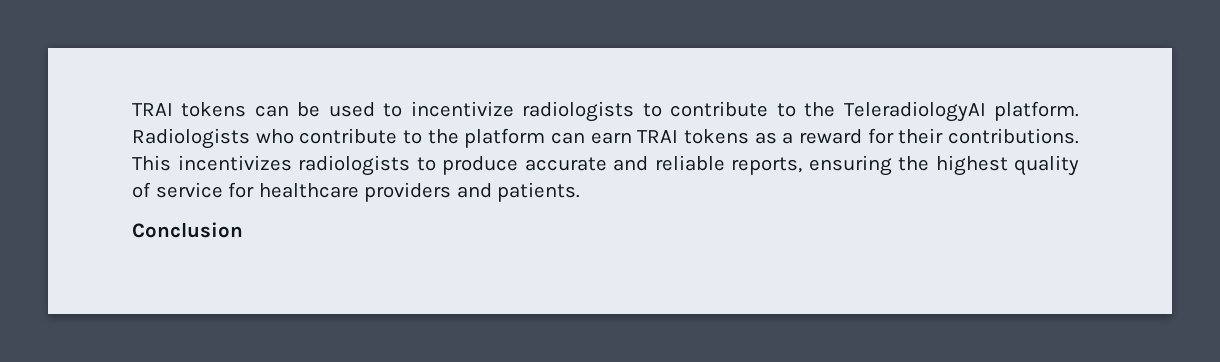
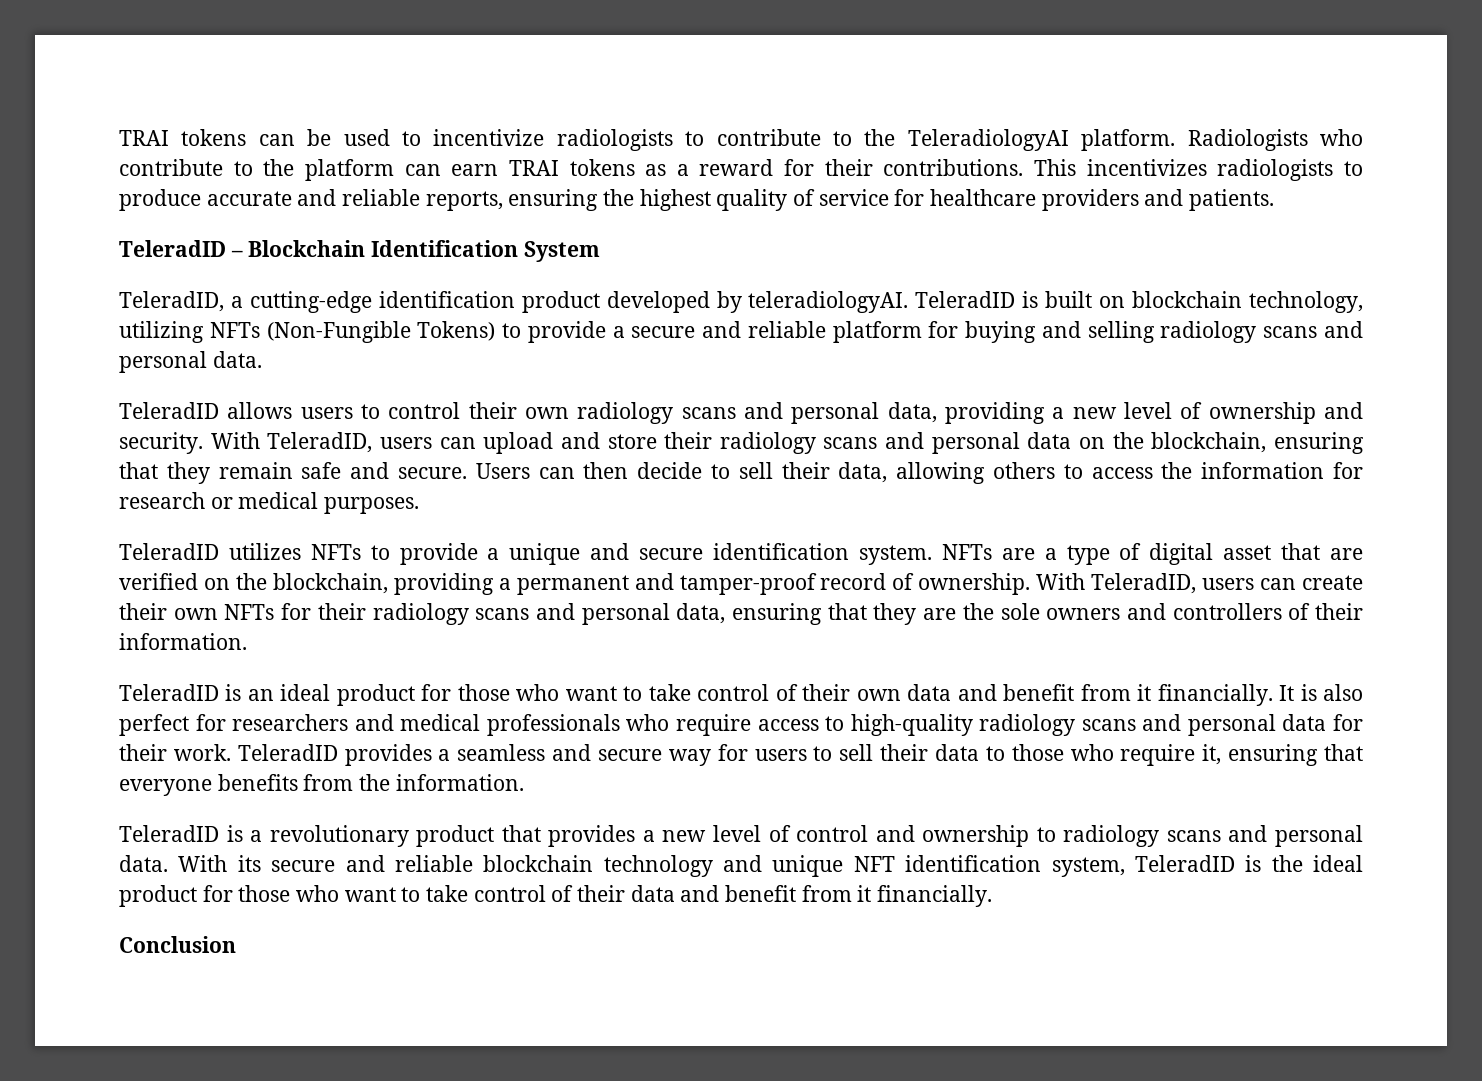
+ TeleradID – Blockchain Identification System
+ TeleradID, a cutting-edge identification product developed by teleradiologyAI. TeleradID is built on blockchain technology, utilizing NFTs (Non-Fungible Tokens) to provide a secure and reliable platform for buying and selling radiology scans and personal data.
+ TeleradID allows users to control their own radiology scans and personal data, providing a new level of ownership and security. With TeleradID, users can upload and store their radiology scans and personal data on the blockchain, ensuring that they remain safe and secure. Users can then decide to sell their data, allowing others to access the information for research or medical purposes.
+ TeleradID utilizes NFTs to provide a unique and secure identification system. NFTs are a type of digital asset that are verified on the blockchain, providing a permanent and tamper-proof record of ownership. With TeleradID, users can create their own NFTs for their radiology scans and personal data, ensuring that they are the sole owners and controllers of their information.
+ TeleradID is an ideal product for those who want to take control of their own data and benefit from it financially. It is also perfect for researchers and medical professionals who require access to high-quality radiology scans and personal data for their work. TeleradID provides a seamless and secure way for users to sell their data to those who require it, ensuring that everyone benefits from the information.
+ TeleradID is a revolutionary product that provides a new level of control and ownership to radiology scans and personal data. With its secure and reliable blockchain technology and unique NFT identification system, TeleradID is the ideal product for those who want to take control of their data and benefit from it financially.

